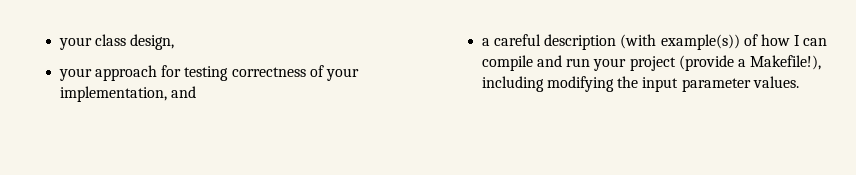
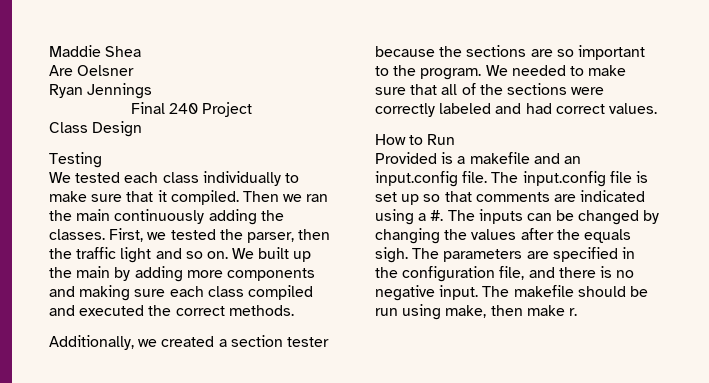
- your class design,
- your approach for testing correctness of your implementation, and
- a careful description (with example(s)) of how I can compile and run your project (provide a Makefile!), including modifying the input parameter values.
+ Maddie Shea
+ Are Oelsner
+ Ryan Jennings
+ Final 240 Project
+ Class Design
+ Testing
+ We tested each class individually to make sure that it compiled. Then we ran the main continuously adding the classes. First, we tested the parser, then the traffic light and so on. We built up the main by adding more components and making sure each class compiled and executed the correct methods.
+ Additionally, we created a section tester because the sections are so important to the program. We needed to make sure that all of the sections were correctly labeled and had correct values.
+ How to Run
+ Provided is a makefile and an input.config file. The input.config file is set up so that comments are indicated using a #. The inputs can be changed by changing the values after the equals sigh. The parameters are specified in the configuration file, and there is no negative input. The makefile should be run using make, then make r.

